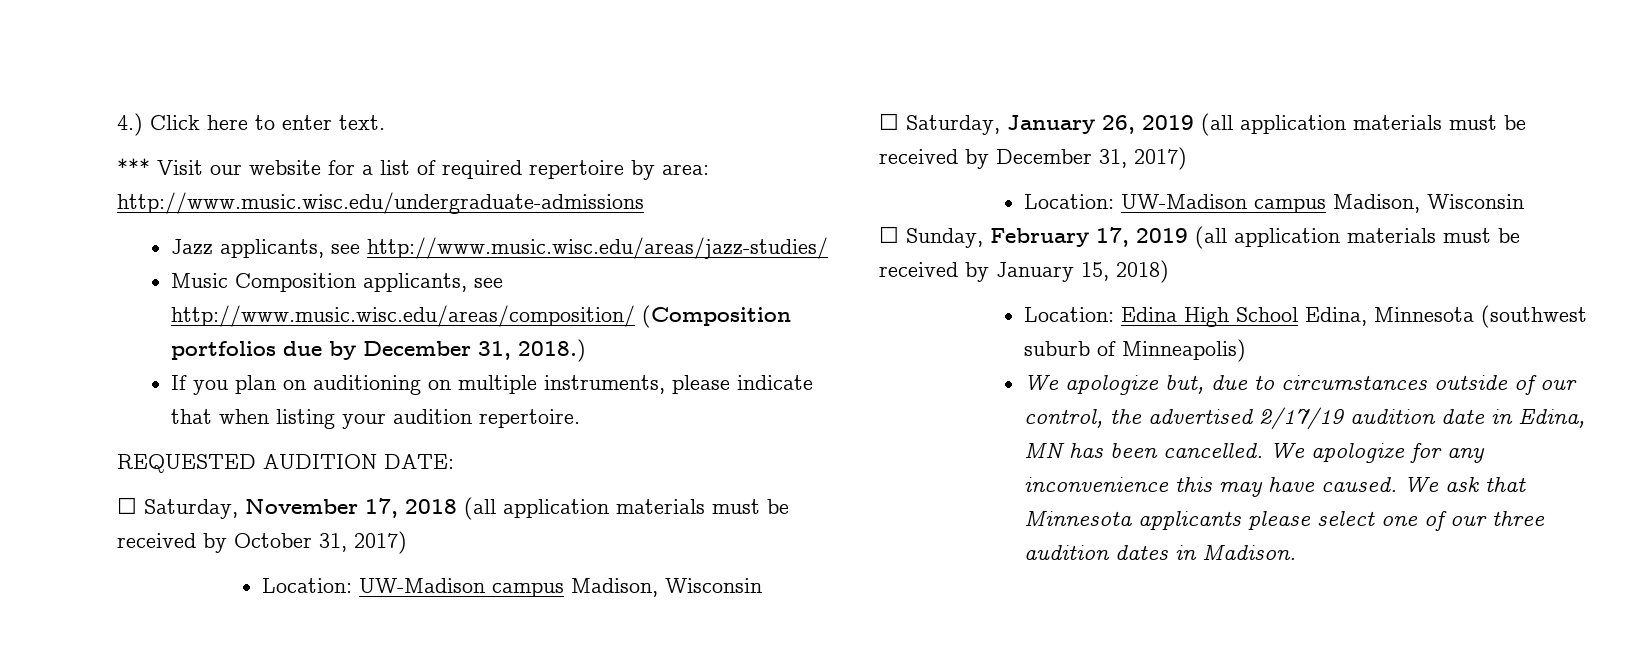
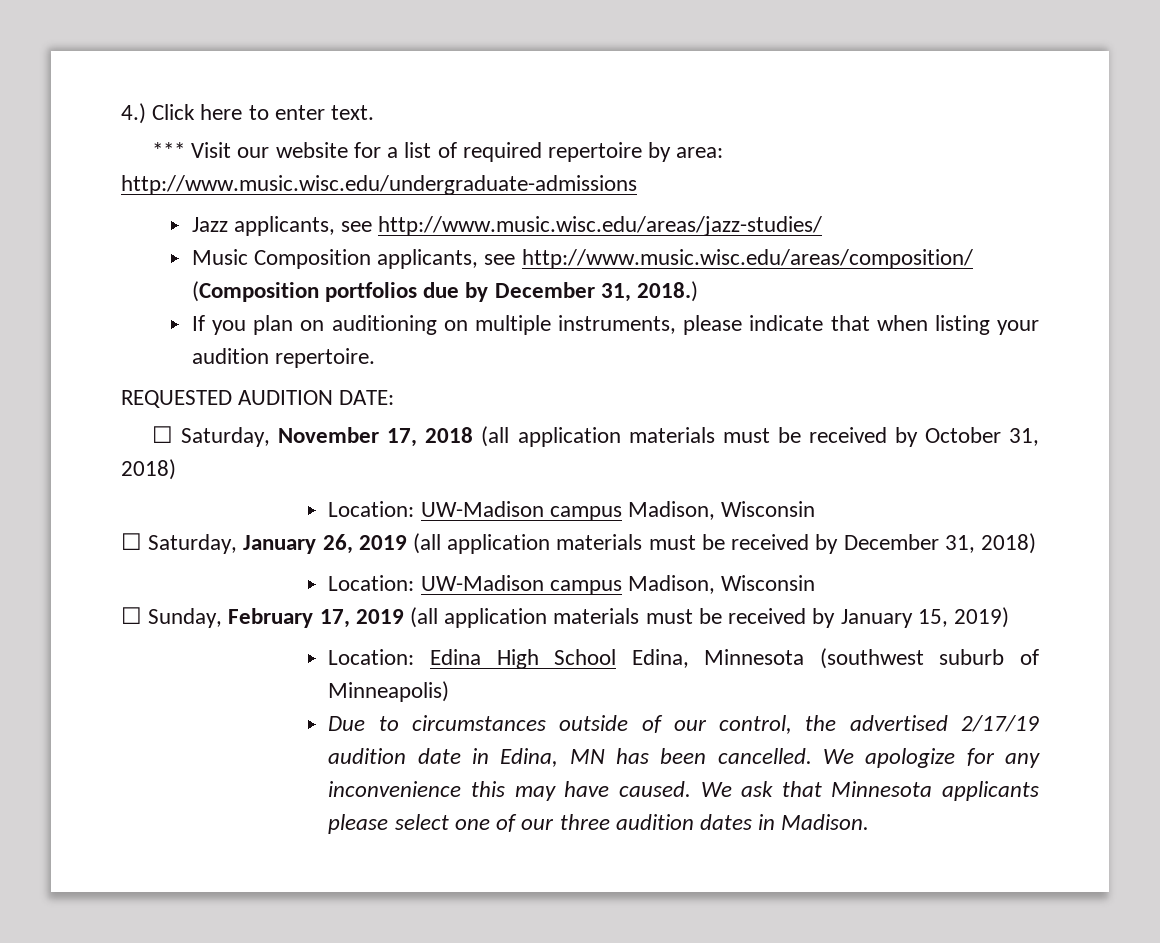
- ☐ Saturday, November 17, 2018 (all application materials must be received by October 31, 2017)
+ ☐ Saturday, November 17, 2018 (all application materials must be received by October 31, 2018)
- ☐ Saturday, January 26, 2019 (all application materials must be received by December 31, 2017)
+ ☐ Saturday, January 26, 2019 (all application materials must be received by December 31, 2018)
- ☐ Sunday, February 17, 2019 (all application materials must be received by January 15, 2018)
+ ☐ Sunday, February 17, 2019 (all application materials must be received by January 15, 2019)
- We apologize but, due to circumstances outside of our control, the advertised 2/17/19 audition date in Edina, MN has been cancelled.
+ Due to circumstances outside of our control, the advertised 2/17/19 audition date in Edina, MN has been cancelled.

